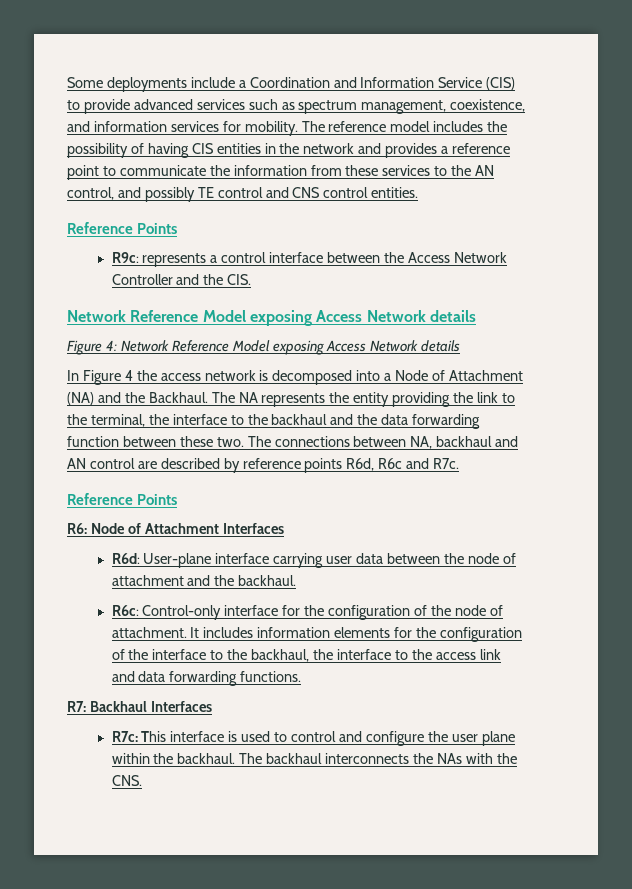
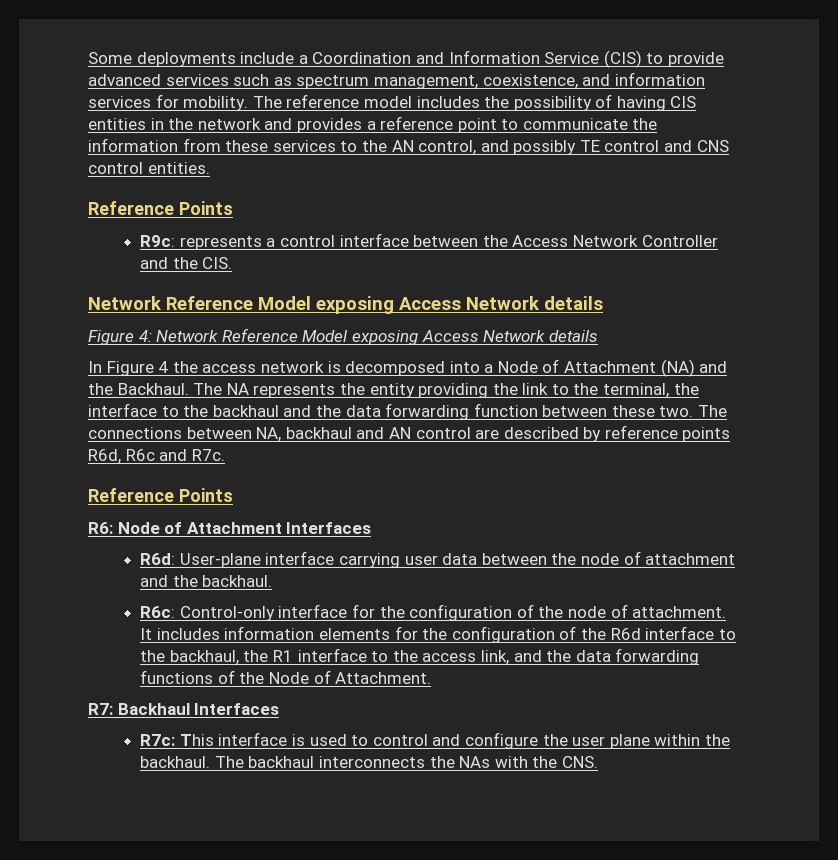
- It includes information elements for the configuration of the interface to the backhaul, the interface to the access link and data forwarding functions.
+ It includes information elements for the configuration of the R6d interface to the backhaul, the R1 interface to the access link, and the data forwarding functions of the Node of Attachment.

